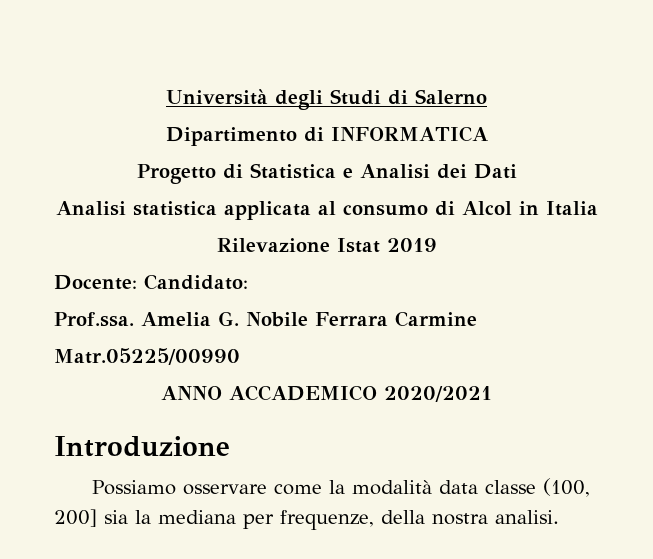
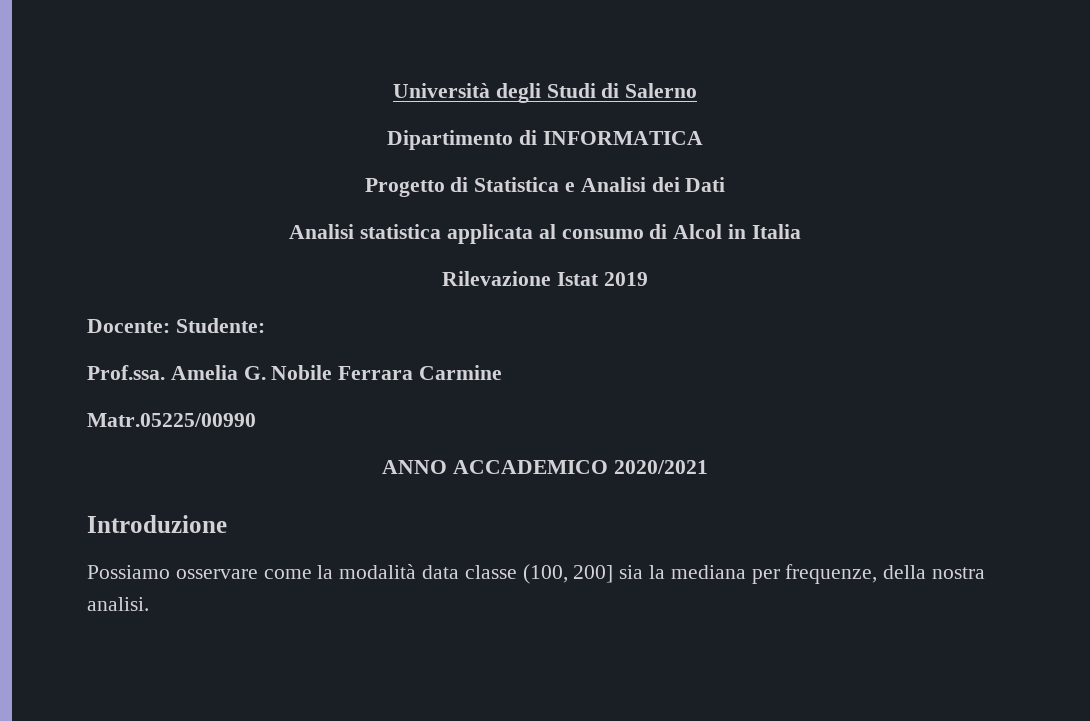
- Docente: Candidato:
+ Docente: Studente:

